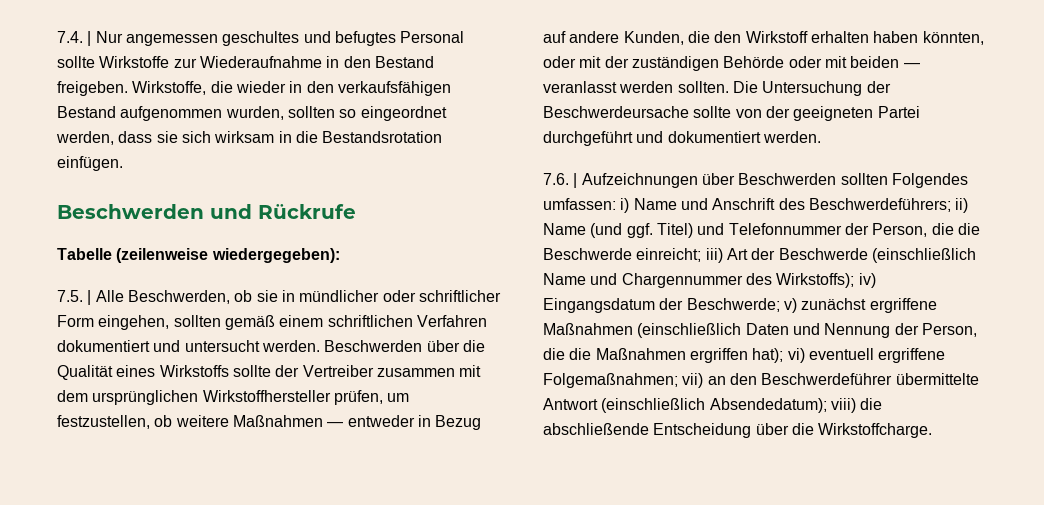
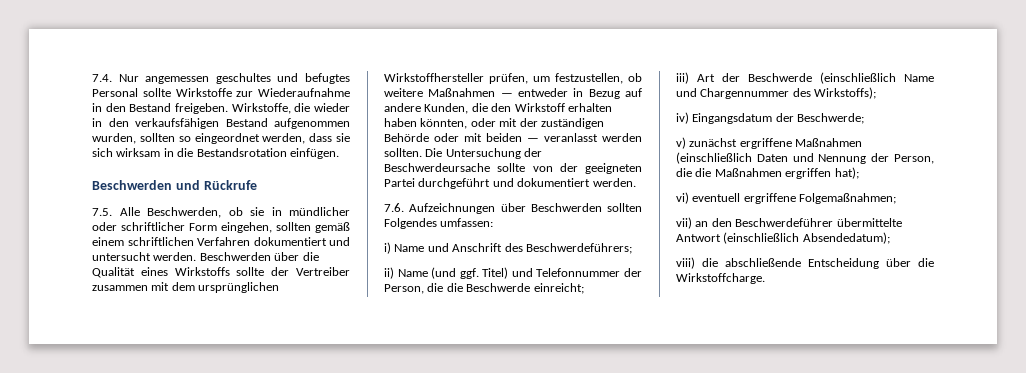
- 7.4. | Nur angemessen geschultes und befugtes Personal sollte Wirkstoffe zur Wiederaufnahme in den Bestand freigeben.
+ 7.4. Nur angemessen geschultes und befugtes Personal sollte Wirkstoffe zur Wiederaufnahme in den Bestand freigeben.
- Tabelle (zeilenweise wiedergegeben):
- 7.5. | Alle Beschwerden, ob sie in mündlicher oder schriftlicher Form eingehen, sollten gemäß einem schriftlichen Verfahren dokumentiert und untersucht werden.
+ 7.5. Alle Beschwerden, ob sie in mündlicher oder schriftlicher Form eingehen, sollten gemäß einem schriftlichen Verfahren dokumentiert und untersucht werden.
- 7.6. | Aufzeichnungen über Beschwerden sollten Folgendes umfassen: i) Name und Anschrift des Beschwerdeführers; ii) Name (und ggf. Titel) und Telefonnummer der Person, die die Beschwerde einreicht; iii) Art der Beschwerde (einschließlich Name und Chargennummer des Wirkstoffs); iv) Eingangsdatum der Beschwerde; v) zunächst ergriffene Maßnahmen (einschließlich Daten und Nennung der Person, die die Maßnahmen ergriffen hat); vi) eventuell ergriffene Folgemaßnahmen; vii) an den Beschwerdeführer übermittelte Antwort (einschließlich Absendedatum); viii) die abschließende Entscheidung über die Wirkstoffcharge.
+ 7.6. Aufzeichnungen über Beschwerden sollten Folgendes umfassen:
+ i) Name und Anschrift des Beschwerdeführers;
+ ii) Name (und ggf. Titel) und Telefonnummer der Person, die die Beschwerde einreicht;
+ iii) Art der Beschwerde (einschließlich Name und Chargennummer des Wirkstoffs);
+ iv) Eingangsdatum der Beschwerde;
+ v) zunächst ergriffene Maßnahmen (einschließlich Daten und Nennung der Person, die die Maßnahmen ergriffen hat);
+ vi) eventuell ergriffene Folgemaßnahmen;
+ vii) an den Beschwerdeführer übermittelte Antwort (einschließlich Absendedatum);
+ viii) die abschließende Entscheidung über die Wirkstoffcharge.

